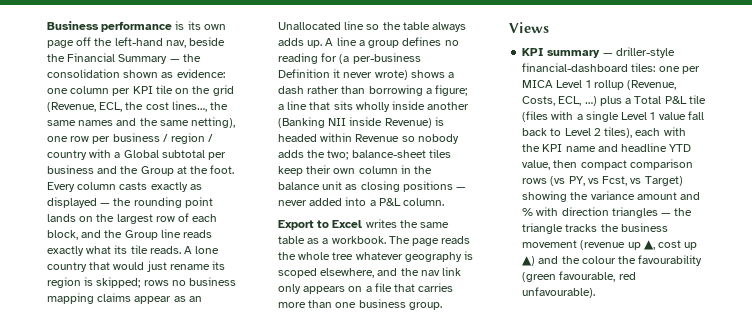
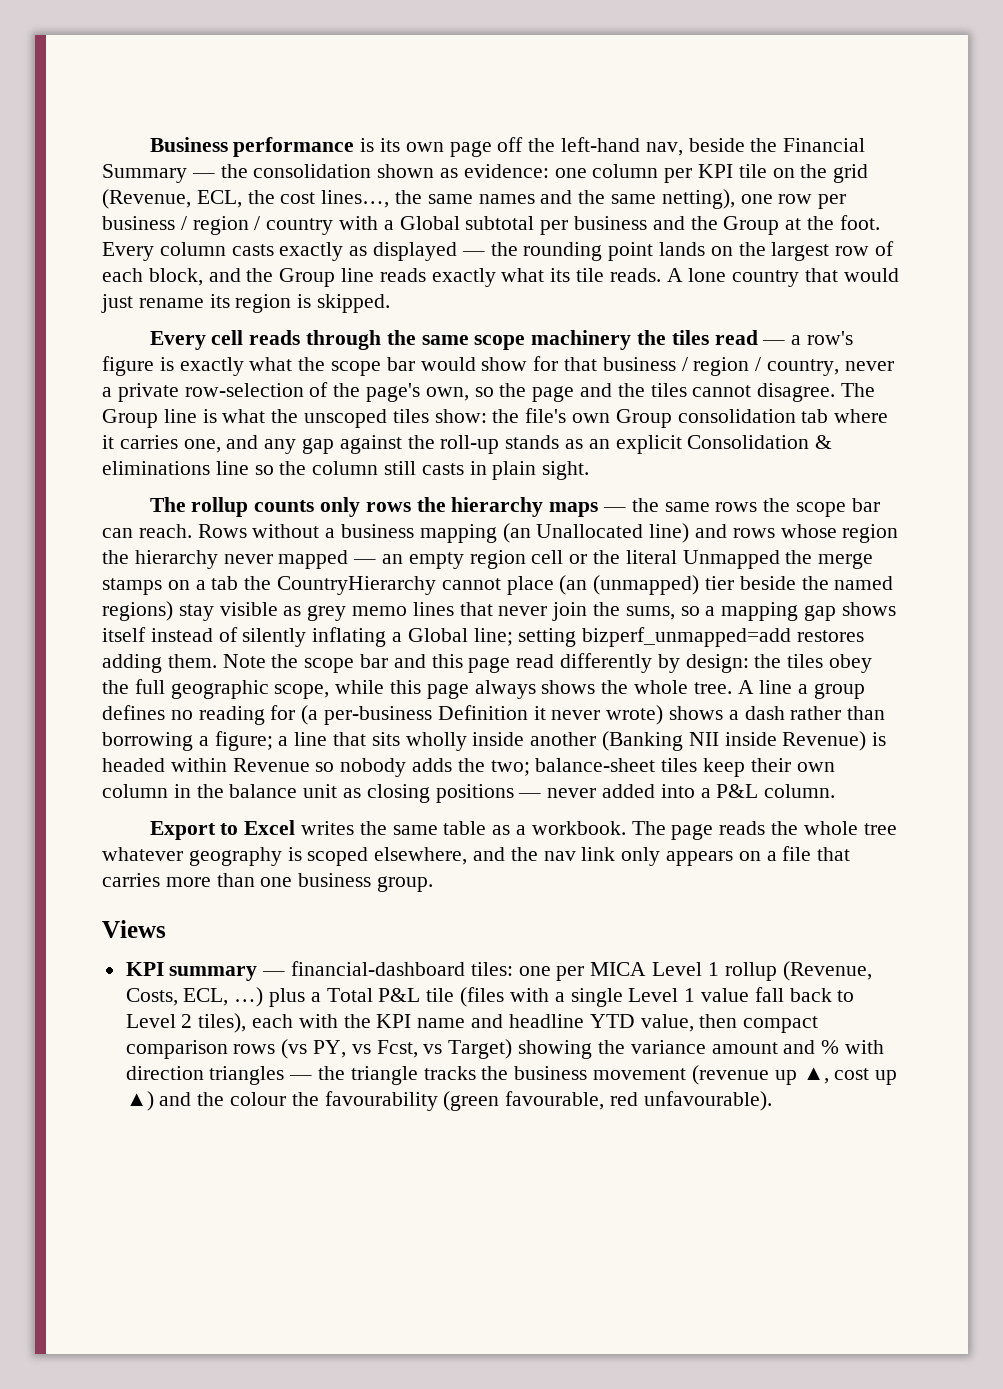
- A lone country that would just rename its region is skipped; rows no business mapping claims appear as an Unallocated line so the table always adds up.
+ A lone country that would just rename its region is skipped.
+ Every cell reads through the same scope machinery the tiles read — a row's figure is exactly what the scope bar would show for that business / region / country, never a private row-selection of the page's own, so the page and the tiles cannot disagree. The Group line is what the unscoped tiles show: the file's own Group consolidation tab where it carries one, and any gap against the roll-up stands as an explicit Consolidation & eliminations line so the column still casts in plain sight.
+ The rollup counts only rows the hierarchy maps — the same rows the scope bar can reach. Rows without a business mapping (an Unallocated line) and rows whose region the hierarchy never mapped — an empty region cell or the literal Unmapped the merge stamps on a tab the CountryHierarchy cannot place (an (unmapped) tier beside the named regions) stay visible as grey memo lines that never join the sums, so a mapping gap shows itself instead of silently inflating a Global line; setting bizperf_unmapped=add restores adding them. Note the scope bar and this page read differently by design: the tiles obey the full geographic scope, while this page always shows the whole tree.
- KPI summary — driller-style financial-dashboard tiles:
+ KPI summary — financial-dashboard tiles:

